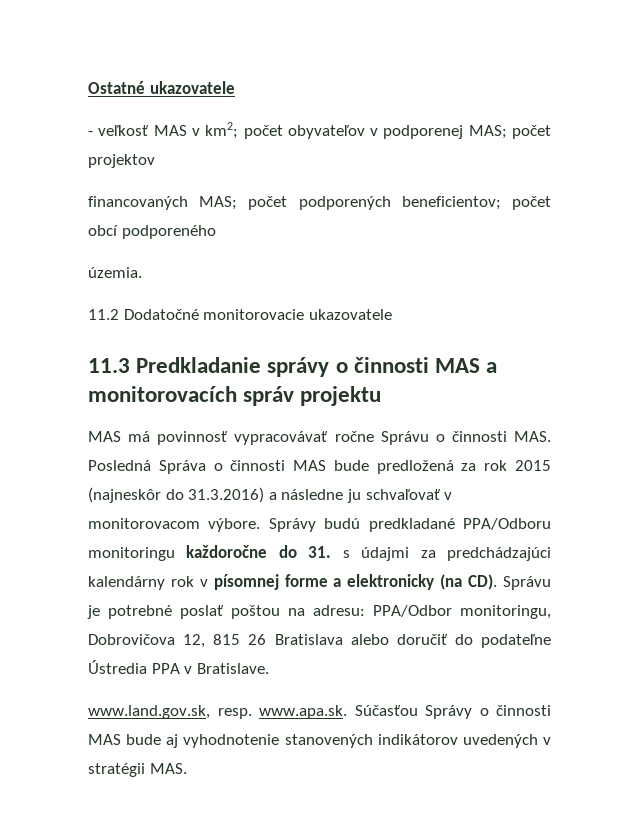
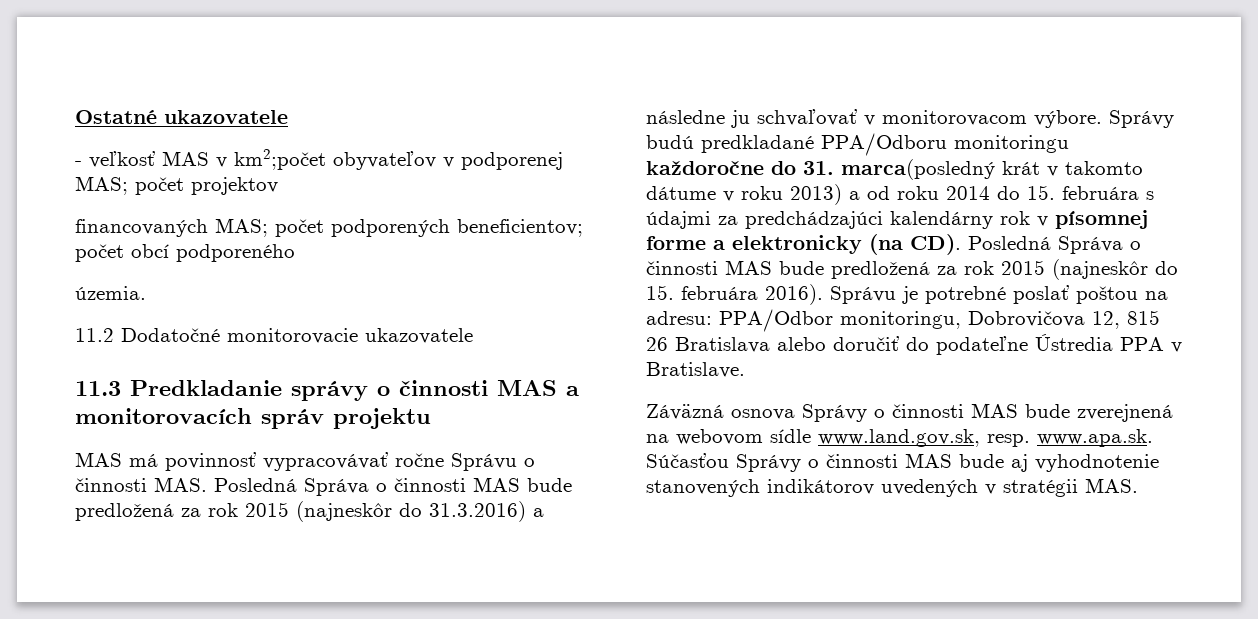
- - veľkosť MAS v km2; počet obyvateľov v podporenej MAS; počet projektov
+ - veľkosť MAS v km2;počet obyvateľov v podporenej MAS; počet projektov
- Správy budú predkladané PPA/Odboru monitoringu každoročne do 31. s údajmi za predchádzajúci kalendárny rok v písomnej forme a elektronicky (na CD). Správu je potrebné poslať poštou na adresu: PPA/Odbor monitoringu, Dobrovičova 12, 815 26 Bratislava alebo doručiť do podateľne Ústredia PPA v Bratislave.
+ Správy budú predkladané PPA/Odboru monitoringu každoročne do 31. marca(posledný krát v takomto dátume v roku 2013) a od roku 2014 do 15. februára s údajmi za predchádzajúci kalendárny rok v písomnej forme a elektronicky (na CD). Posledná Správa o činnosti MAS bude predložená za rok 2015 (najneskôr do 15. februára 2016). Správu je potrebné poslať poštou na adresu: PPA/Odbor monitoringu, Dobrovičova 12, 815 26 Bratislava alebo doručiť do podateľne Ústredia PPA v Bratislave.
- www.land.gov.sk, resp. www.apa.sk. Súčasťou Správy o činnosti MAS bude aj vyhodnotenie stanovených indikátorov uvedených v stratégii MAS.
+ Záväzná osnova Správy o činnosti MAS bude zverejnená na webovom sídle www.land.gov.sk, resp. www.apa.sk. Súčasťou Správy o činnosti MAS bude aj vyhodnotenie stanovených indikátorov uvedených v stratégii MAS.

